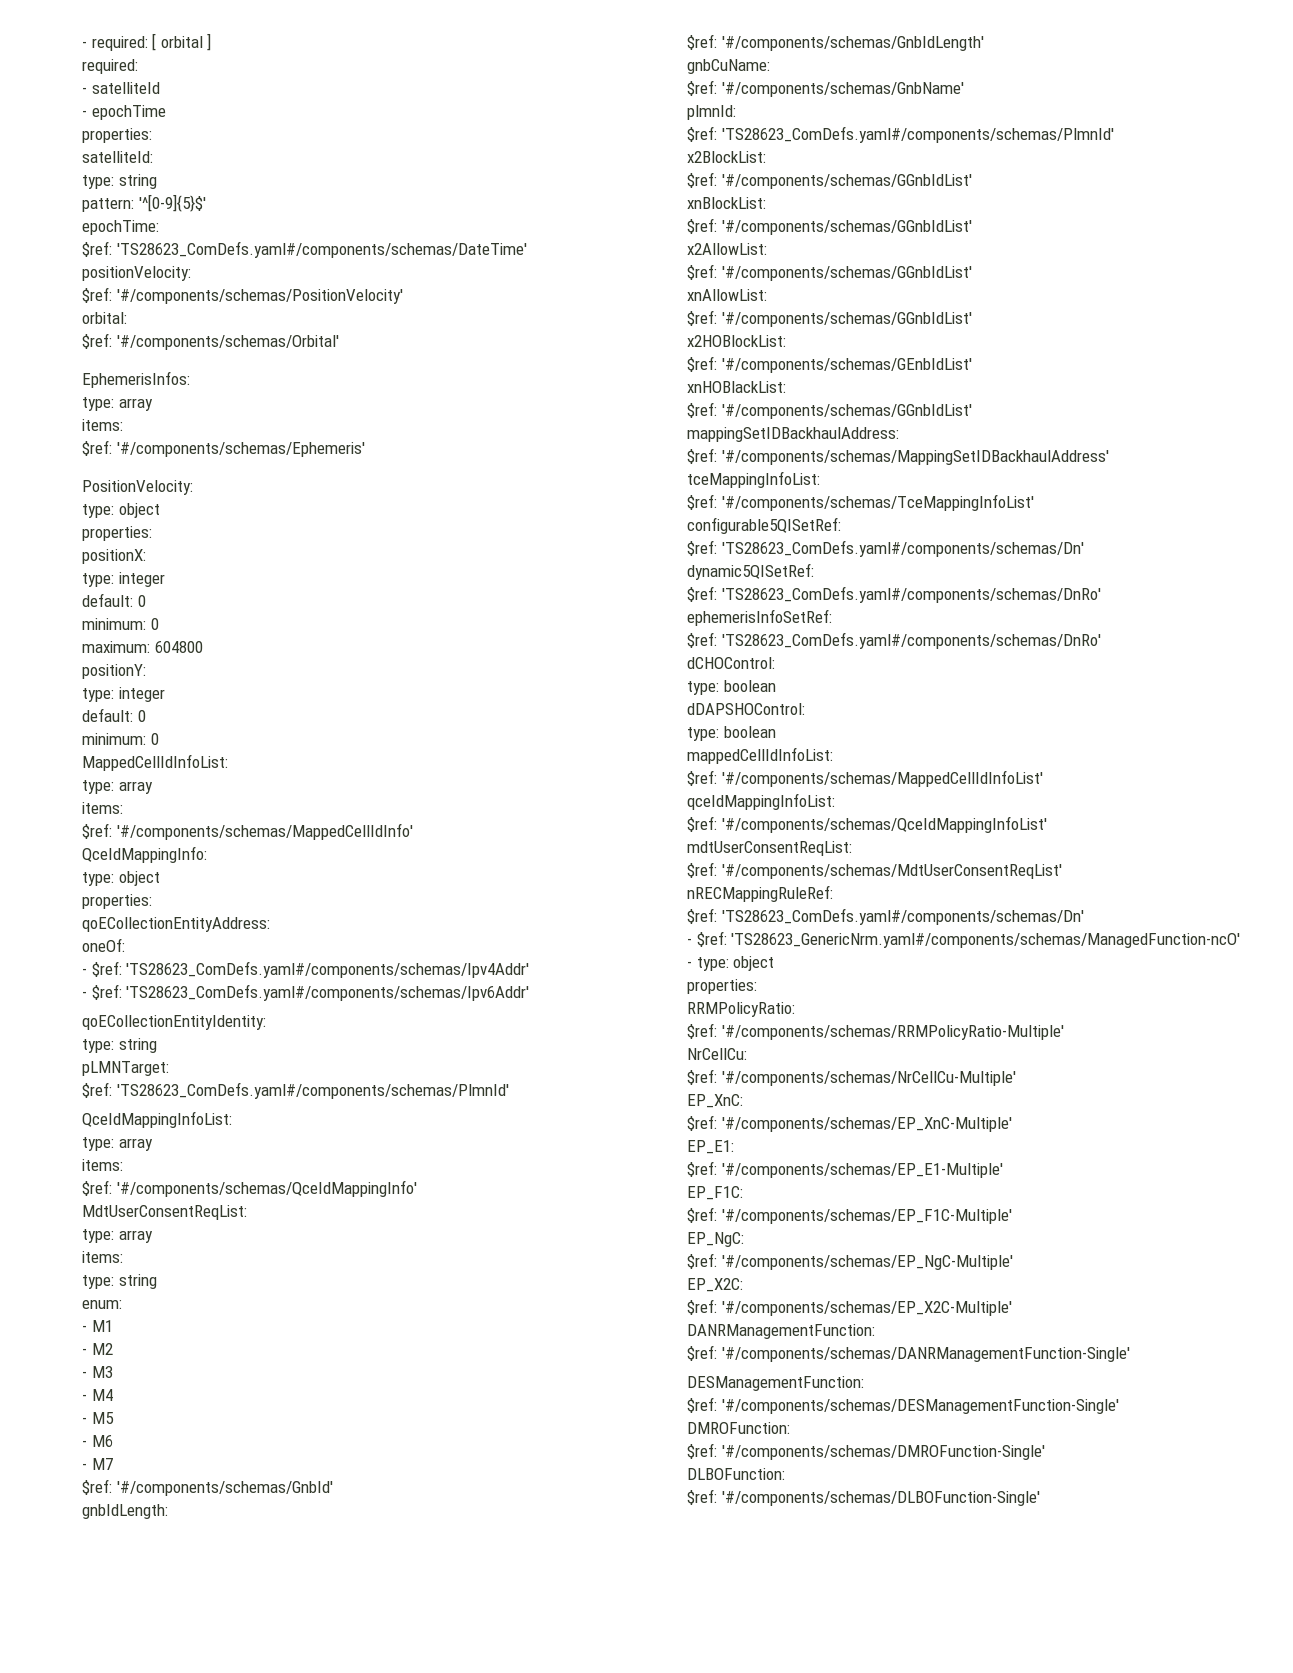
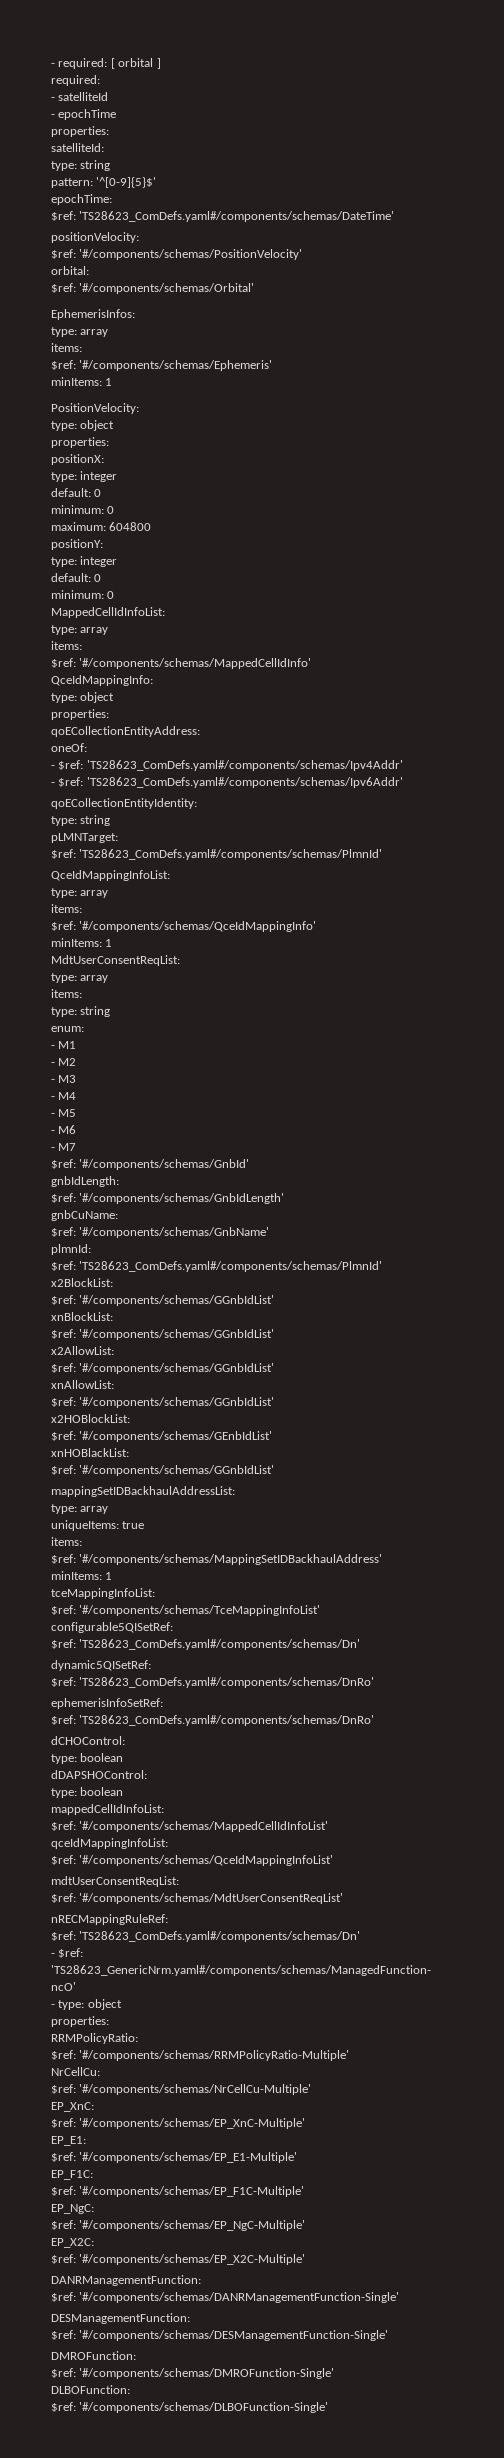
  $ref: '#/components/schemas/Ephemeris'
+ minItems: 1
  $ref: '#/components/schemas/QceIdMappingInfo'
+ minItems: 1
- mappingSetIDBackhaulAddress:
+ mappingSetIDBackhaulAddressList:
+ type: array
+ uniqueItems: true
+ items:
  $ref: '#/components/schemas/MappingSetIDBackhaulAddress'
+ minItems: 1

